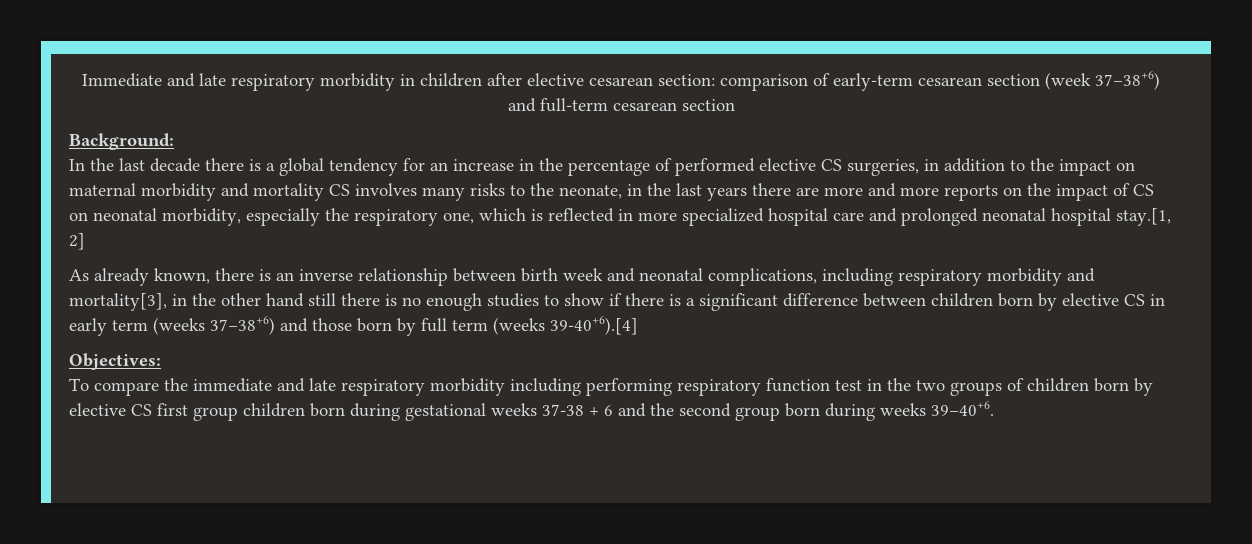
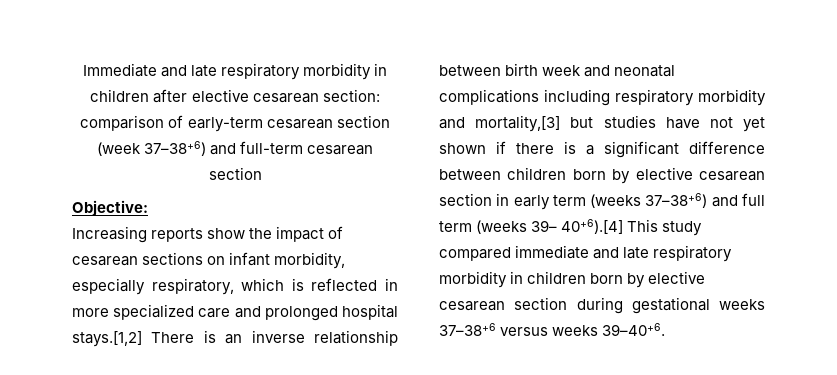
- Background:
- In the last decade there is a global tendency for an increase in the percentage of performed elective CS surgeries, in addition to the impact on maternal morbidity and mortality CS involves many risks to the neonate, in the last years there are more and more reports on the impact of CS on neonatal morbidity, especially the respiratory one, which is reflected in more specialized hospital care and prolonged neonatal hospital stay.[1, 2]
- As already known, there is an inverse relationship between birth week and neonatal complications, including respiratory morbidity and mortality[3], in the other hand still there is no enough studies to show if there is a significant difference between children born by elective CS in early term (weeks 37–38+6) and those born by full term (weeks 39-40+6).[4]
- Objectives:
- To compare the immediate and late respiratory morbidity including performing respiratory function test in the two groups of children born by elective CS first group children born during gestational weeks 37-38 + 6 and the second group born during weeks 39–40+6.
+ Objective:
+ Increasing reports show the impact of cesarean sections on infant morbidity, especially respiratory, which is reflected in more specialized care and prolonged hospital stays.[1,2] There is an inverse relationship between birth week and neonatal complications including respiratory morbidity and mortality,[3] but studies have not yet shown if there is a significant difference between children born by elective cesarean section in early term (weeks 37–38+6) and full term (weeks 39– 40+6).[4] This study compared immediate and late respiratory morbidity in children born by elective cesarean section during gestational weeks 37–38+6 versus weeks 39–40+6.

